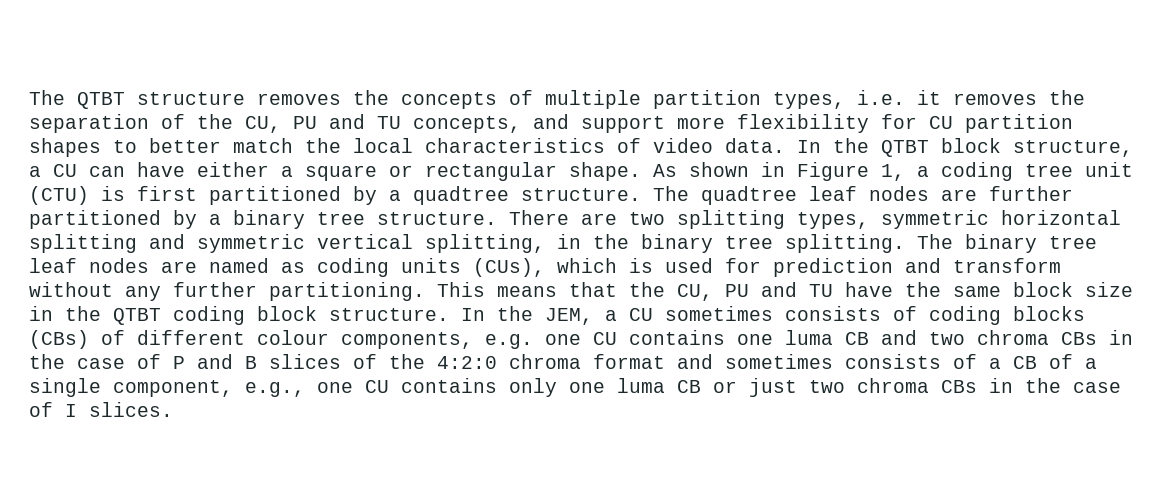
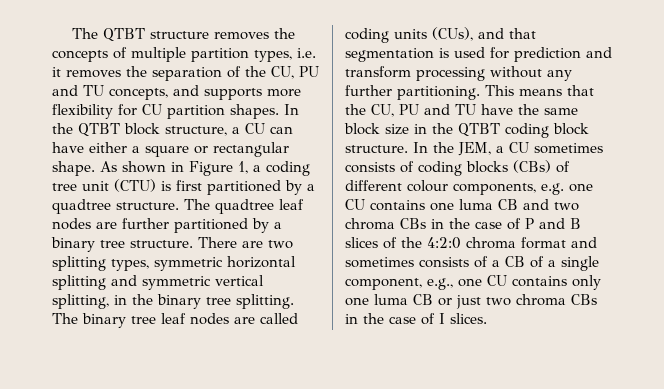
- The QTBT structure removes the concepts of multiple partition types, i.e. it removes the separation of the CU, PU and TU concepts, and support more flexibility for CU partition shapes to better match the local characteristics of video data.
+ The QTBT structure removes the concepts of multiple partition types, i.e. it removes the separation of the CU, PU and TU concepts, and supports more flexibility for CU partition shapes.
- The binary tree leaf nodes are named as coding units (CUs), which is used for prediction and transform without any further partitioning.
+ The binary tree leaf nodes are called coding units (CUs), and that segmentation is used for prediction and transform processing without any further partitioning.

